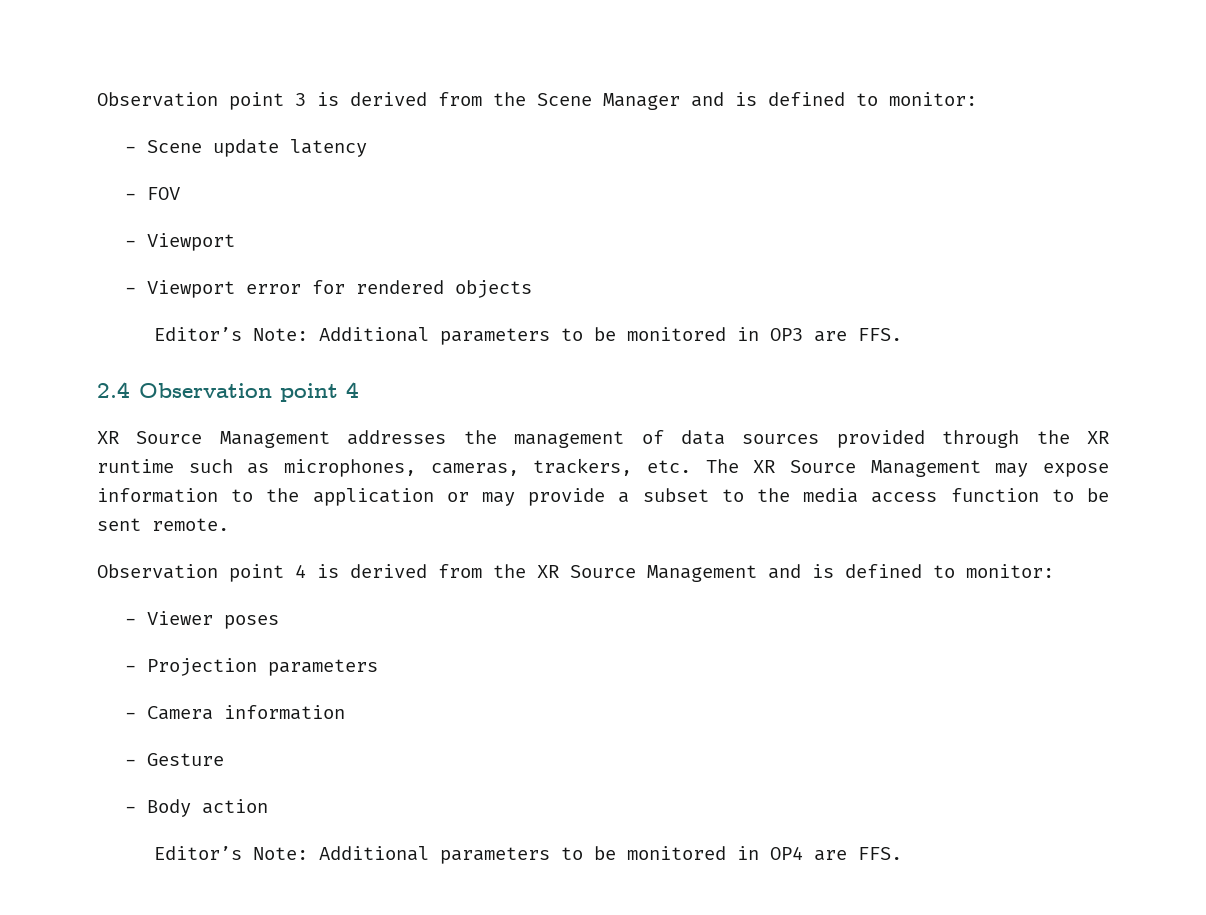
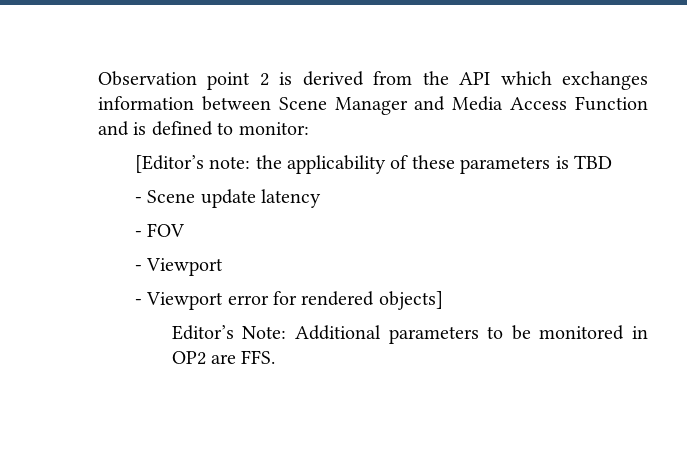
- Observation point 3 is derived from the Scene Manager and is defined to monitor:
+ Observation point 2 is derived from the API which exchanges information between Scene Manager and Media Access Function and is defined to monitor:
+ [Editor’s note: the applicability of these parameters is TBD
- - Viewport error for rendered objects
- Editor’s Note: Additional parameters to be monitored in OP3 are FFS.
- 2.4 Observation point 4
- XR Source Management addresses the management of data sources provided through the XR runtime such as microphones, cameras, trackers, etc. The XR Source Management may expose information to the application or may provide a subset to the media access function to be sent remote.
- Observation point 4 is derived from the XR Source Management and is defined to monitor:
- - Viewer poses
- - Projection parameters
- - Camera information
- - Gesture
- - Body action
- Editor’s Note: Additional parameters to be monitored in OP4 are FFS.
+ - Viewport error for rendered objects]
+ Editor’s Note: Additional parameters to be monitored in OP2 are FFS.

